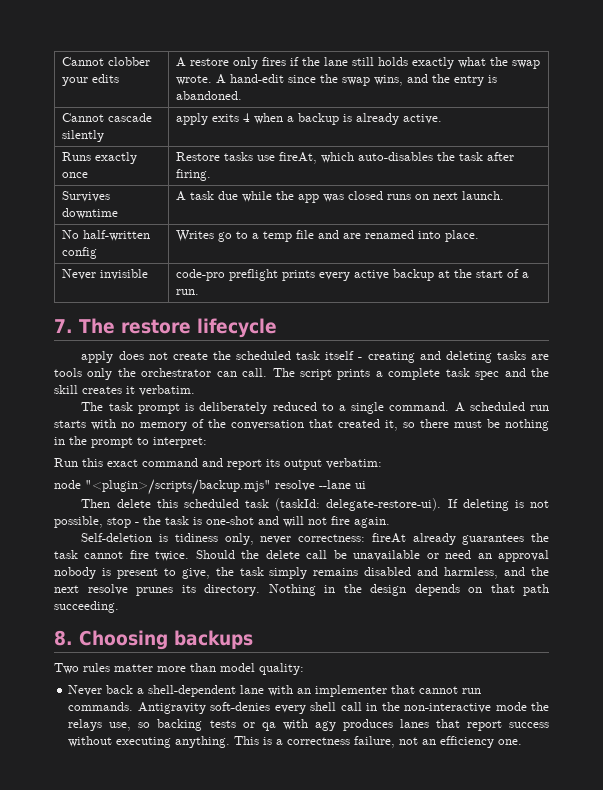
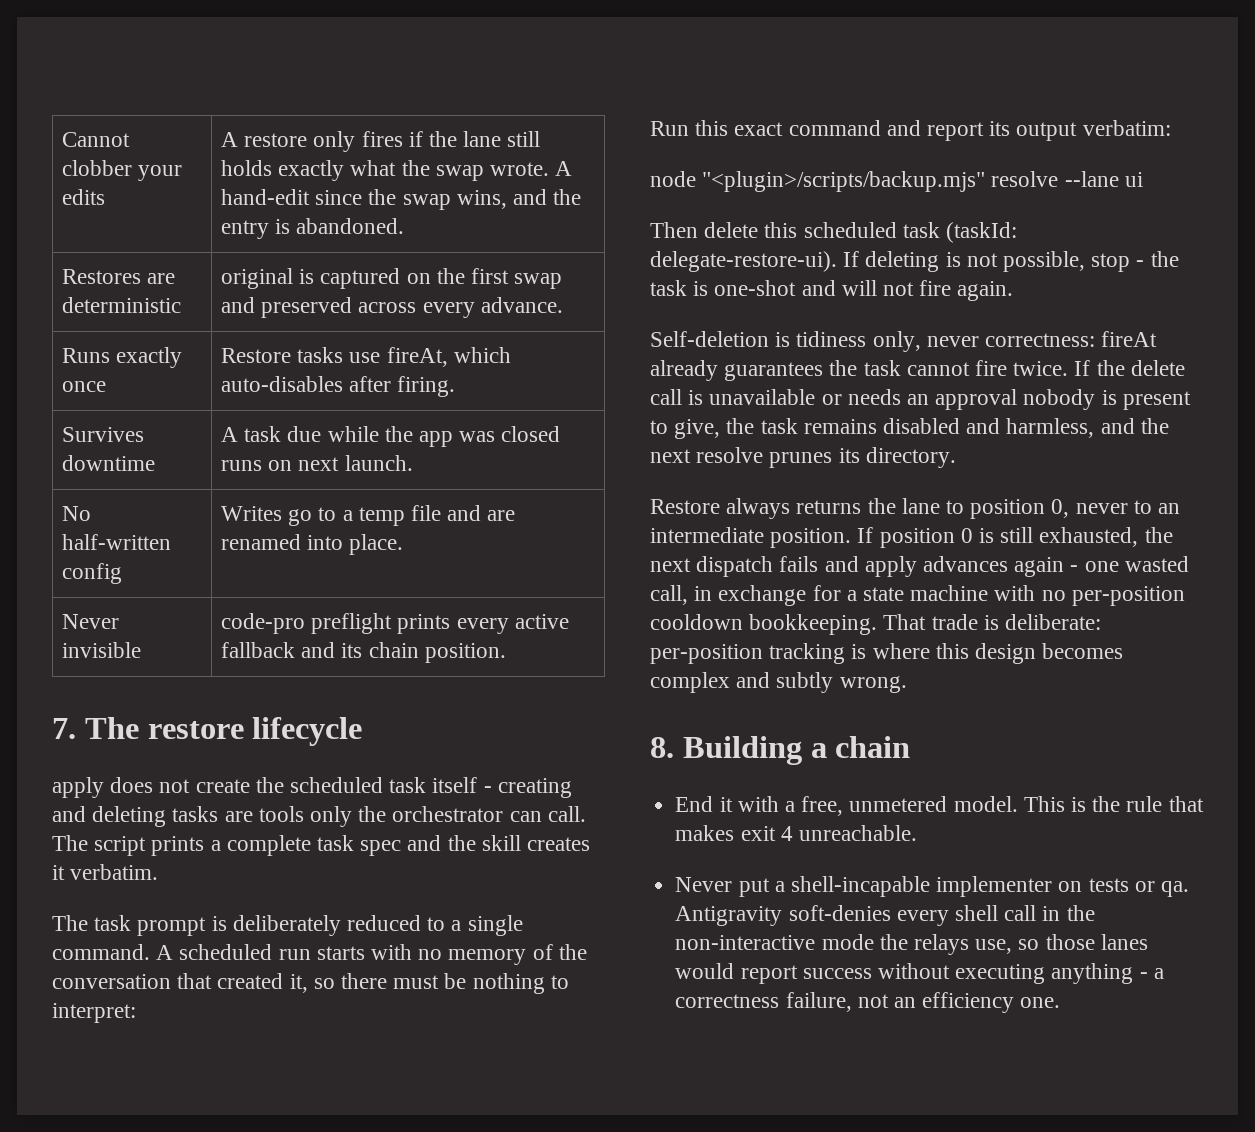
- Cannot cascade silently | apply exits 4 when a backup is already active.
+ Restores are deterministic | original is captured on the first swap and preserved across every advance.
- Runs exactly once | Restore tasks use fireAt, which auto-disables the task after firing.
+ Runs exactly once | Restore tasks use fireAt, which auto-disables after firing.
- Never invisible | code-pro preflight prints every active backup at the start of a run.
+ Never invisible | code-pro preflight prints every active fallback and its chain position.
- A scheduled run starts with no memory of the conversation that created it, so there must be nothing in the prompt to interpret:
+ A scheduled run starts with no memory of the conversation that created it, so there must be nothing to interpret:
- Should the delete call be unavailable or need an approval nobody is present to give, the task simply remains disabled and harmless, and the next resolve prunes its directory. Nothing in the design depends on that path succeeding.
- 8. Choosing backups
- Two rules matter more than model quality:
- Never back a shell-dependent lane with an implementer that cannot run commands.
+ If the delete call is unavailable or needs an approval nobody is present to give, the task remains disabled and harmless, and the next resolve prunes its directory.
+ Restore always returns the lane to position 0, never to an intermediate position. If position 0 is still exhausted, the next dispatch fails and apply advances again - one wasted call, in exchange for a state machine with no per-position cooldown bookkeeping. That trade is deliberate: per-position tracking is where this design becomes complex and subtly wrong.
+ 8. Building a chain
+ End it with a free, unmetered model. This is the rule that makes exit 4 unreachable.
+ Never put a shell-incapable implementer on tests or qa.
- Antigravity soft-denies every shell call in the non-interactive mode the relays use, so backing tests or qa with agy produces lanes that report success without executing anything. This is a correctness failure, not an efficiency one.
+ Antigravity soft-denies every shell call in the non-interactive mode the relays use, so those lanes would report success without executing anything - a correctness failure, not an efficiency one.

